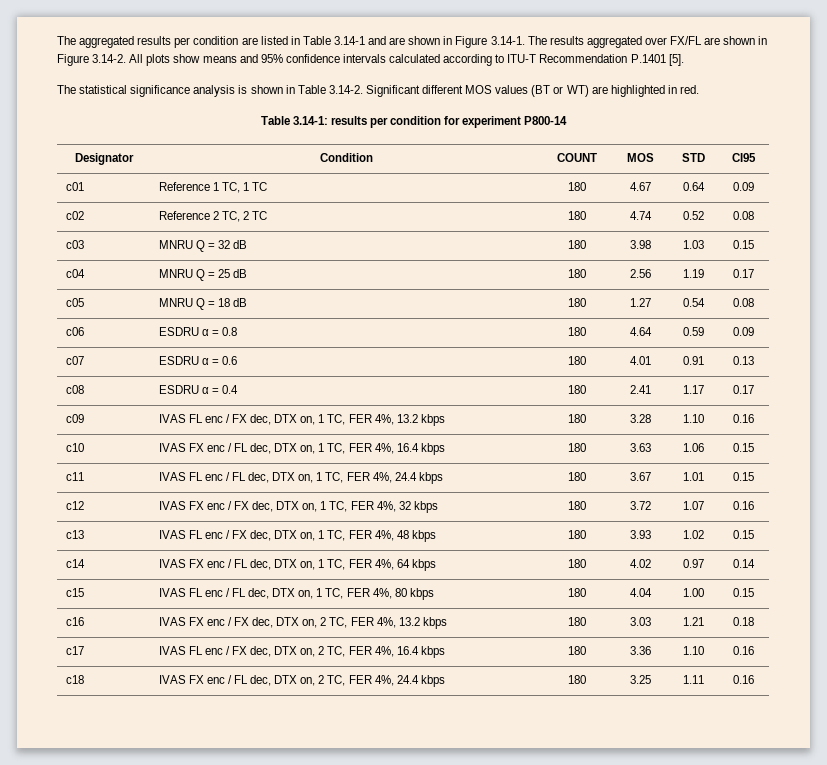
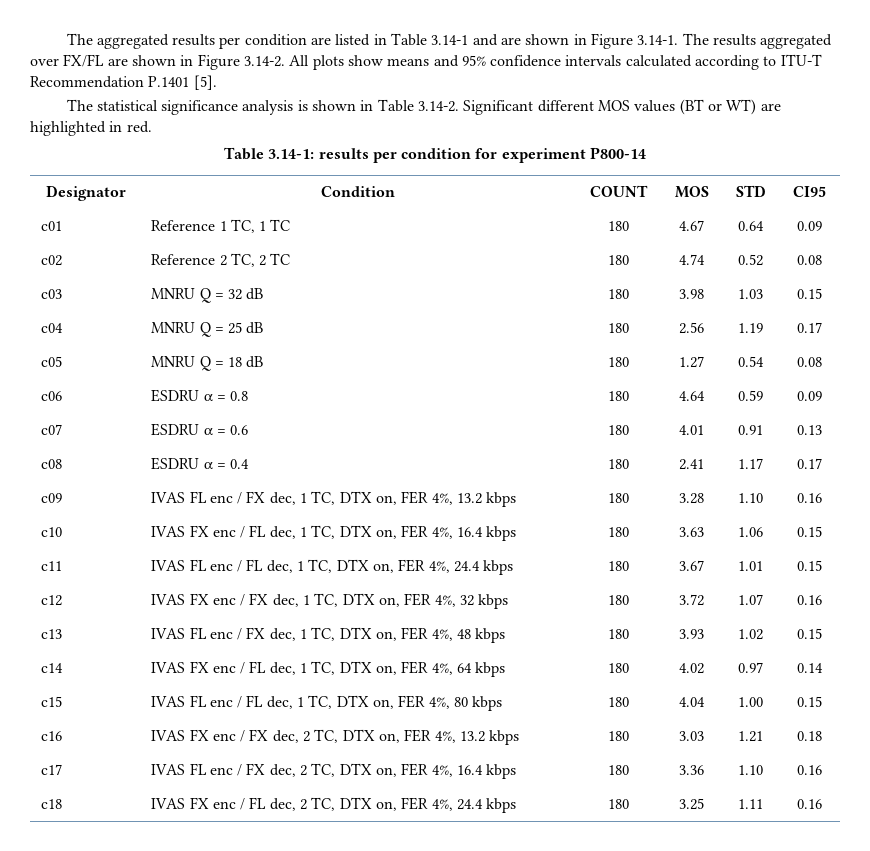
- c09 | IVAS FL enc / FX dec, DTX on, 1 TC, FER 4%, 13.2 kbps | 180 | 3.28 | 1.10 | 0.16
+ c09 | IVAS FL enc / FX dec, 1 TC, DTX on, FER 4%, 13.2 kbps | 180 | 3.28 | 1.10 | 0.16
- c10 | IVAS FX enc / FL dec, DTX on, 1 TC, FER 4%, 16.4 kbps | 180 | 3.63 | 1.06 | 0.15
+ c10 | IVAS FX enc / FL dec, 1 TC, DTX on, FER 4%, 16.4 kbps | 180 | 3.63 | 1.06 | 0.15
- c11 | IVAS FL enc / FL dec, DTX on, 1 TC, FER 4%, 24.4 kbps | 180 | 3.67 | 1.01 | 0.15
+ c11 | IVAS FL enc / FL dec, 1 TC, DTX on, FER 4%, 24.4 kbps | 180 | 3.67 | 1.01 | 0.15
- c12 | IVAS FX enc / FX dec, DTX on, 1 TC, FER 4%, 32 kbps | 180 | 3.72 | 1.07 | 0.16
+ c12 | IVAS FX enc / FX dec, 1 TC, DTX on, FER 4%, 32 kbps | 180 | 3.72 | 1.07 | 0.16
- c13 | IVAS FL enc / FX dec, DTX on, 1 TC, FER 4%, 48 kbps | 180 | 3.93 | 1.02 | 0.15
+ c13 | IVAS FL enc / FX dec, 1 TC, DTX on, FER 4%, 48 kbps | 180 | 3.93 | 1.02 | 0.15
- c14 | IVAS FX enc / FL dec, DTX on, 1 TC, FER 4%, 64 kbps | 180 | 4.02 | 0.97 | 0.14
+ c14 | IVAS FX enc / FL dec, 1 TC, DTX on, FER 4%, 64 kbps | 180 | 4.02 | 0.97 | 0.14
- c15 | IVAS FL enc / FL dec, DTX on, 1 TC, FER 4%, 80 kbps | 180 | 4.04 | 1.00 | 0.15
+ c15 | IVAS FL enc / FL dec, 1 TC, DTX on, FER 4%, 80 kbps | 180 | 4.04 | 1.00 | 0.15
- c16 | IVAS FX enc / FX dec, DTX on, 2 TC, FER 4%, 13.2 kbps | 180 | 3.03 | 1.21 | 0.18
+ c16 | IVAS FX enc / FX dec, 2 TC, DTX on, FER 4%, 13.2 kbps | 180 | 3.03 | 1.21 | 0.18
- c17 | IVAS FL enc / FX dec, DTX on, 2 TC, FER 4%, 16.4 kbps | 180 | 3.36 | 1.10 | 0.16
+ c17 | IVAS FL enc / FX dec, 2 TC, DTX on, FER 4%, 16.4 kbps | 180 | 3.36 | 1.10 | 0.16
- c18 | IVAS FX enc / FL dec, DTX on, 2 TC, FER 4%, 24.4 kbps | 180 | 3.25 | 1.11 | 0.16
+ c18 | IVAS FX enc / FL dec, 2 TC, DTX on, FER 4%, 24.4 kbps | 180 | 3.25 | 1.11 | 0.16

